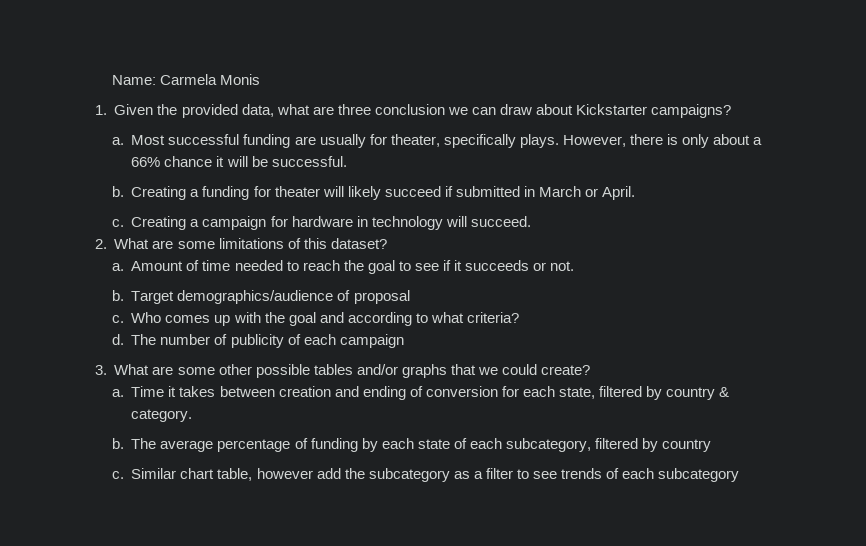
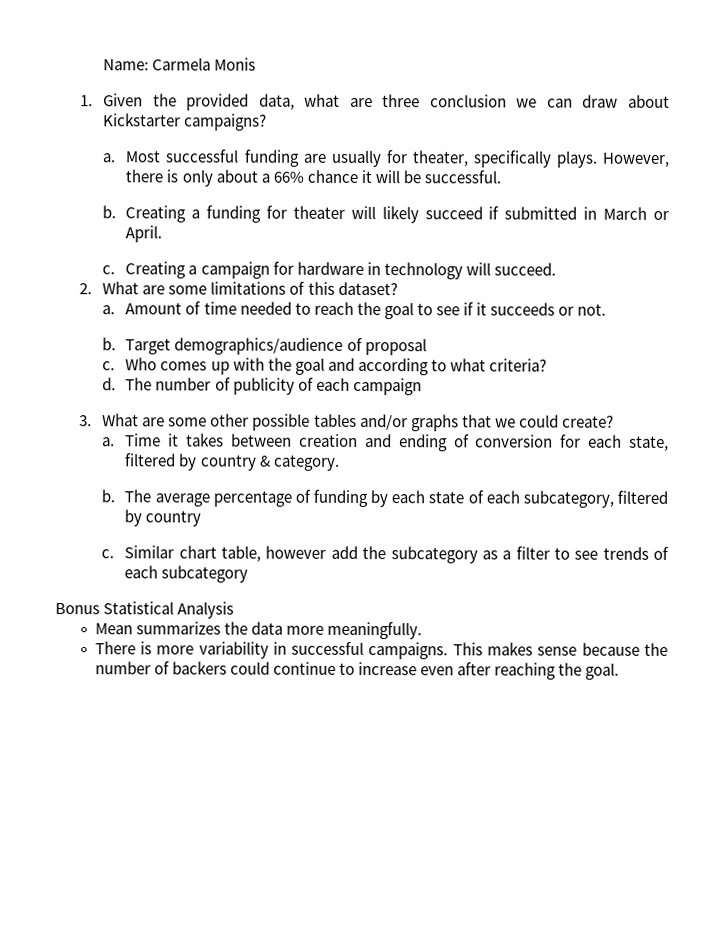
+ Bonus Statistical Analysis
+ Mean summarizes the data more meaningfully.
+ There is more variability in successful campaigns. This makes sense because the number of backers could continue to increase even after reaching the goal.

